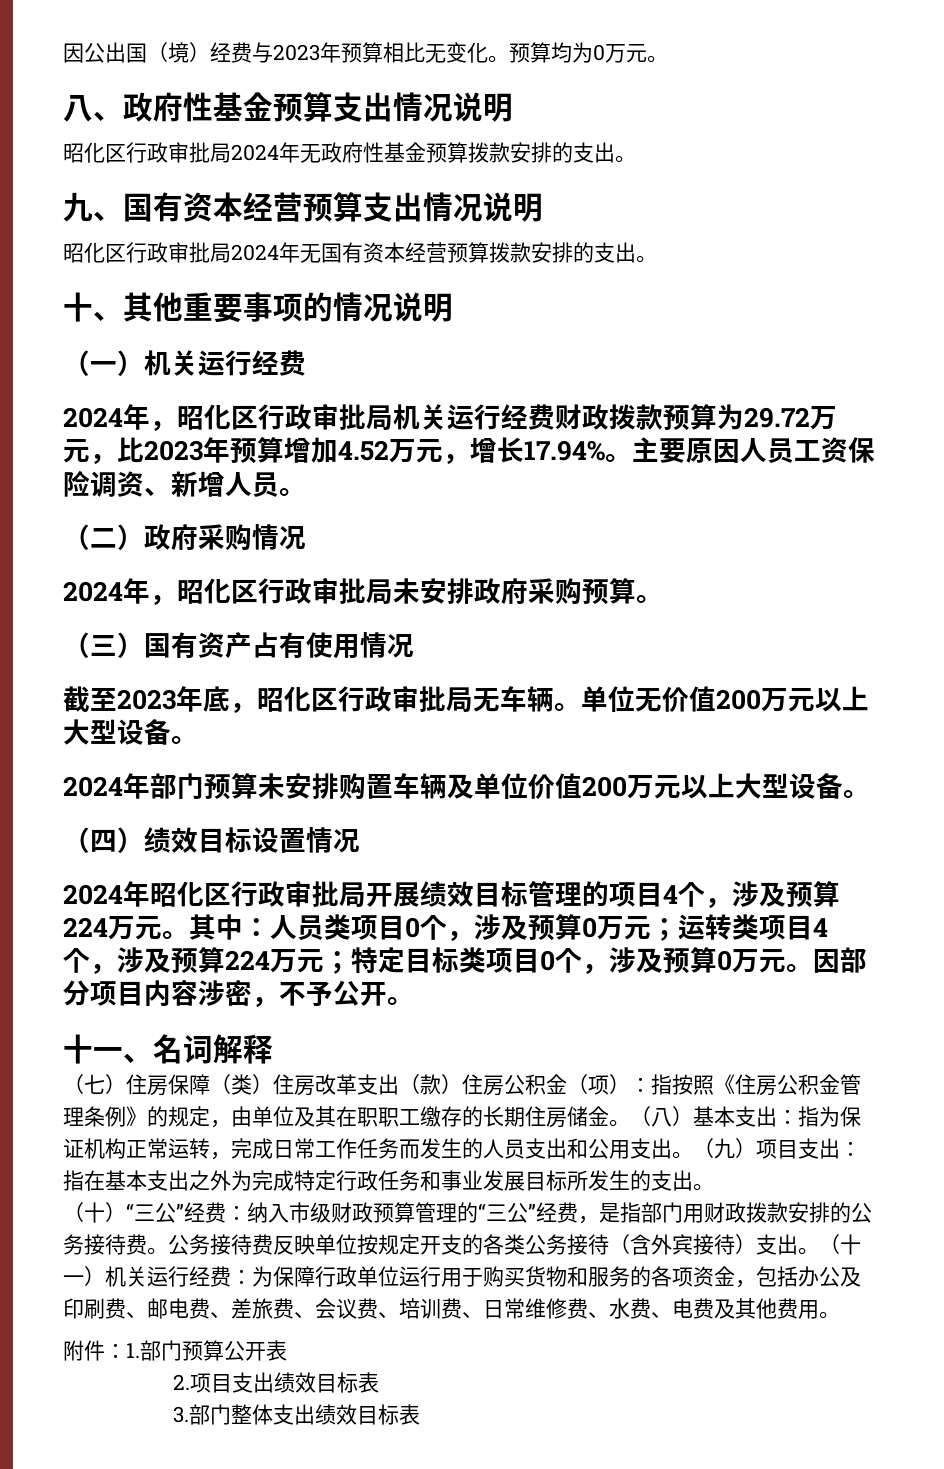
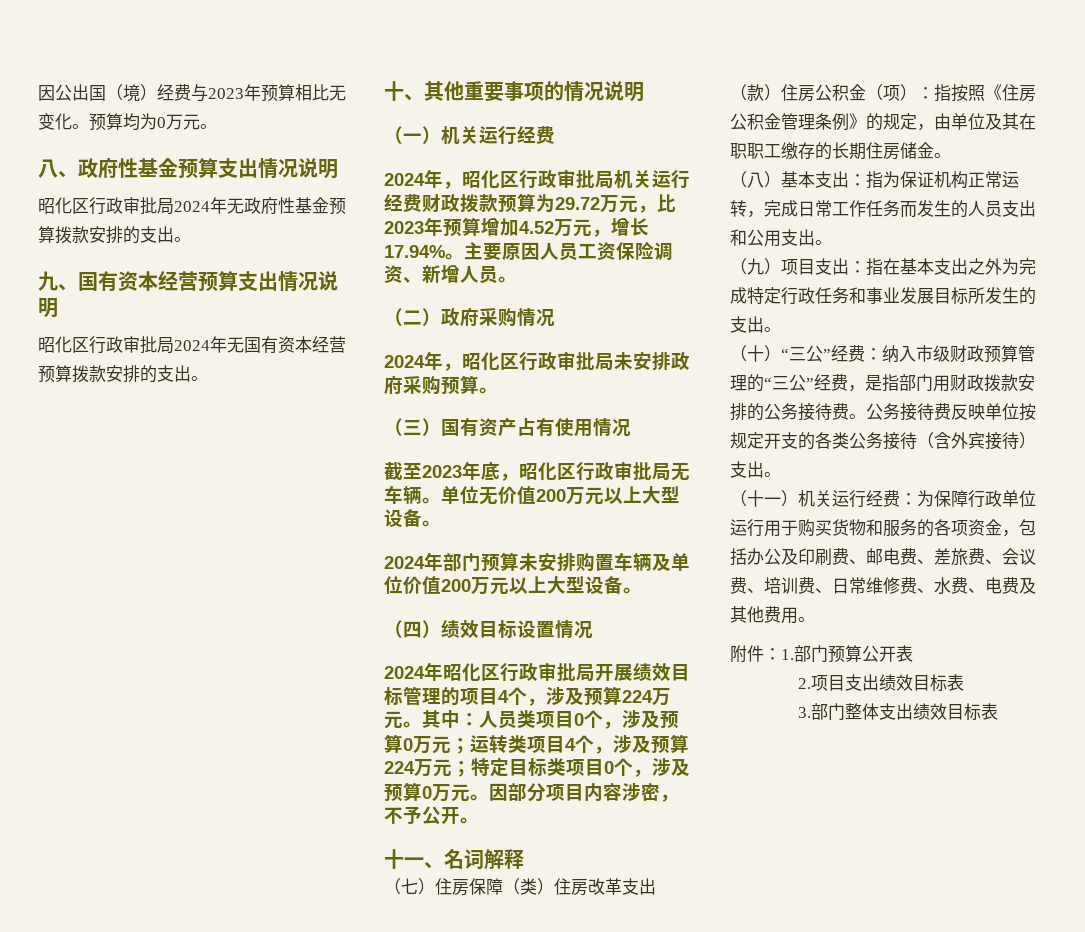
- 指按照《住房公积金管理条例》的规定，由单位及其在职职工缴存的长期住房储金。（八）基本支出：
+ 指按照《住房公积金管理条例》的规定，由单位及其在职职工缴存的长期住房储金。
+ （八）基本支出：
- 指为保证机构正常运转，完成日常工作任务而发生的人员支出和公用支出。（九）项目支出：
+ 指为保证机构正常运转，完成日常工作任务而发生的人员支出和公用支出。
+ （九）项目支出：
- 公务接待费反映单位按规定开支的各类公务接待（含外宾接待）支出。（十一）机关运行经费：为保障行政单位运行用于购买货物和服务的各项资金，包括办公及印刷费、邮电费、差旅费、会议费、培训费、日常维修费、水费、电费及其他费用。
+ 公务接待费反映单位按规定开支的各类公务接待（含外宾接待）支出。
+ （十一）机关运行经费：为保障行政单位运行用于购买货物和服务的各项资金，包括办公及印刷费、邮电费、差旅费、会议费、培训费、日常维修费、水费、电费及其他费用。

